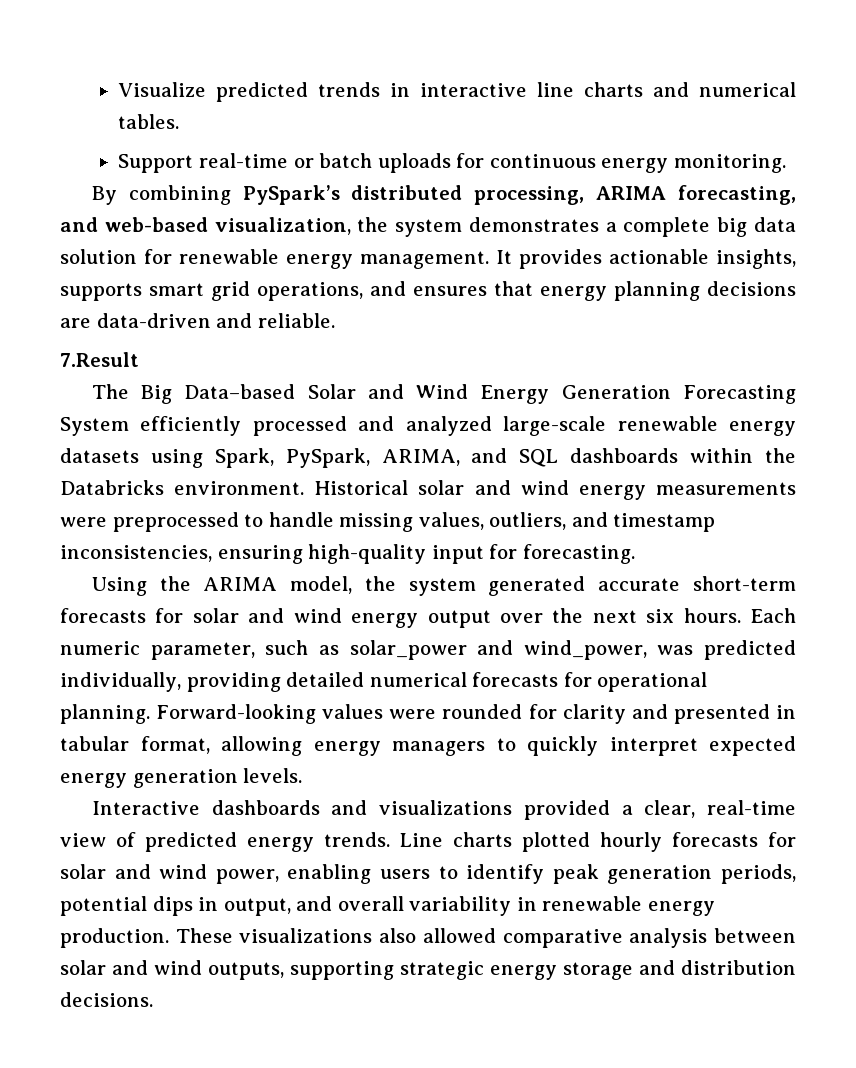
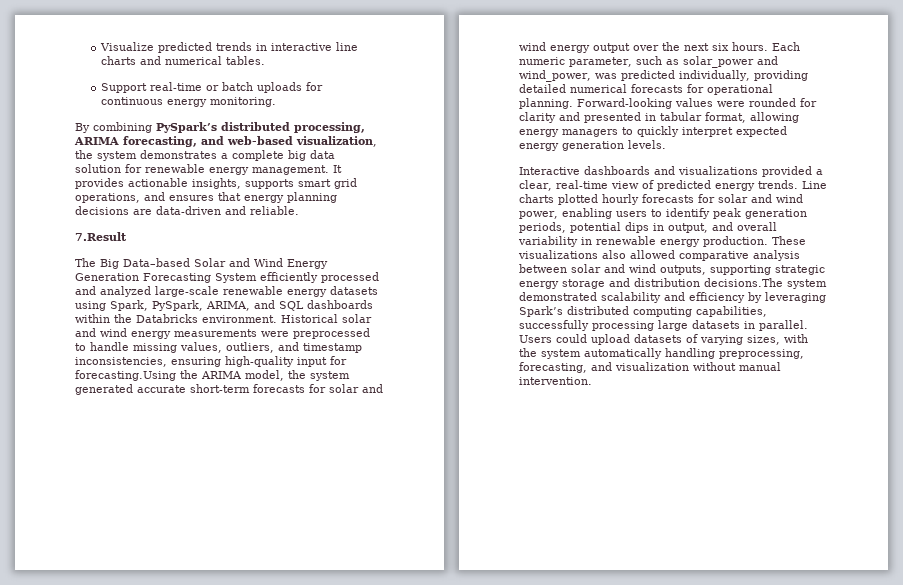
- Historical solar and wind energy measurements were preprocessed to handle missing values, outliers, and timestamp inconsistencies, ensuring high-quality input for forecasting.
- Using the ARIMA model, the system generated accurate short-term forecasts for solar and wind energy output over the next six hours.
+ Historical solar and wind energy measurements were preprocessed to handle missing values, outliers, and timestamp inconsistencies, ensuring high-quality input for forecasting.Using the ARIMA model, the system generated accurate short-term forecasts for solar and wind energy output over the next six hours.
- These visualizations also allowed comparative analysis between solar and wind outputs, supporting strategic energy storage and distribution decisions.
+ These visualizations also allowed comparative analysis between solar and wind outputs, supporting strategic energy storage and distribution decisions.The system demonstrated scalability and efficiency by leveraging Spark’s distributed computing capabilities, successfully processing large datasets in parallel. Users could upload datasets of varying sizes, with the system automatically handling preprocessing, forecasting, and visualization without manual intervention.

